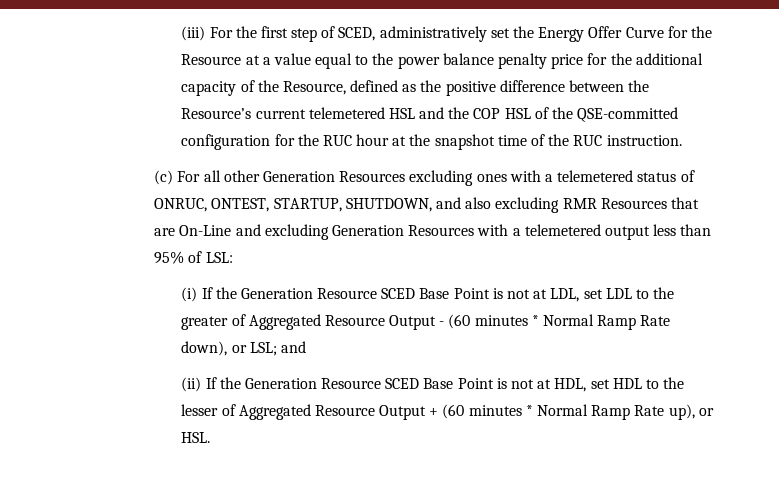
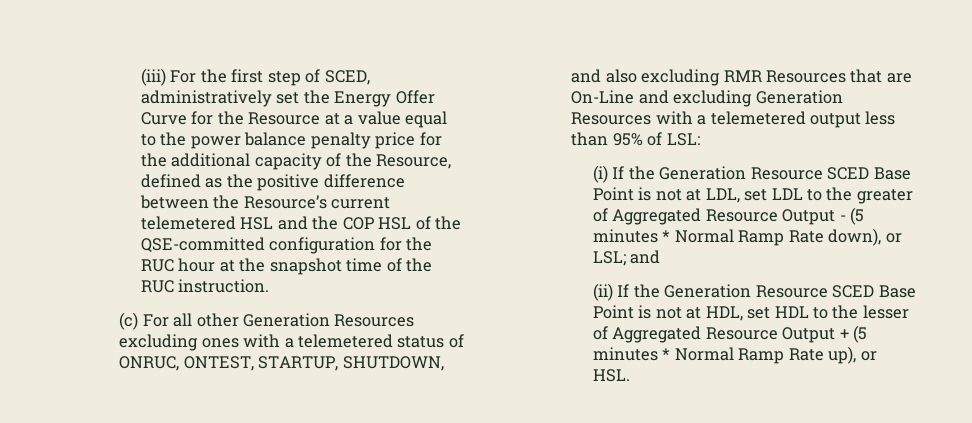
- (i) If the Generation Resource SCED Base Point is not at LDL, set LDL to the greater of Aggregated Resource Output - (60 minutes * Normal Ramp Rate down), or LSL; and
+ (i) If the Generation Resource SCED Base Point is not at LDL, set LDL to the greater of Aggregated Resource Output - (5 minutes * Normal Ramp Rate down), or LSL; and
- (ii) If the Generation Resource SCED Base Point is not at HDL, set HDL to the lesser of Aggregated Resource Output + (60 minutes * Normal Ramp Rate up), or HSL.
+ (ii) If the Generation Resource SCED Base Point is not at HDL, set HDL to the lesser of Aggregated Resource Output + (5 minutes * Normal Ramp Rate up), or HSL.

